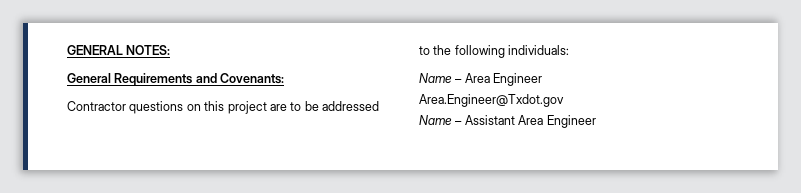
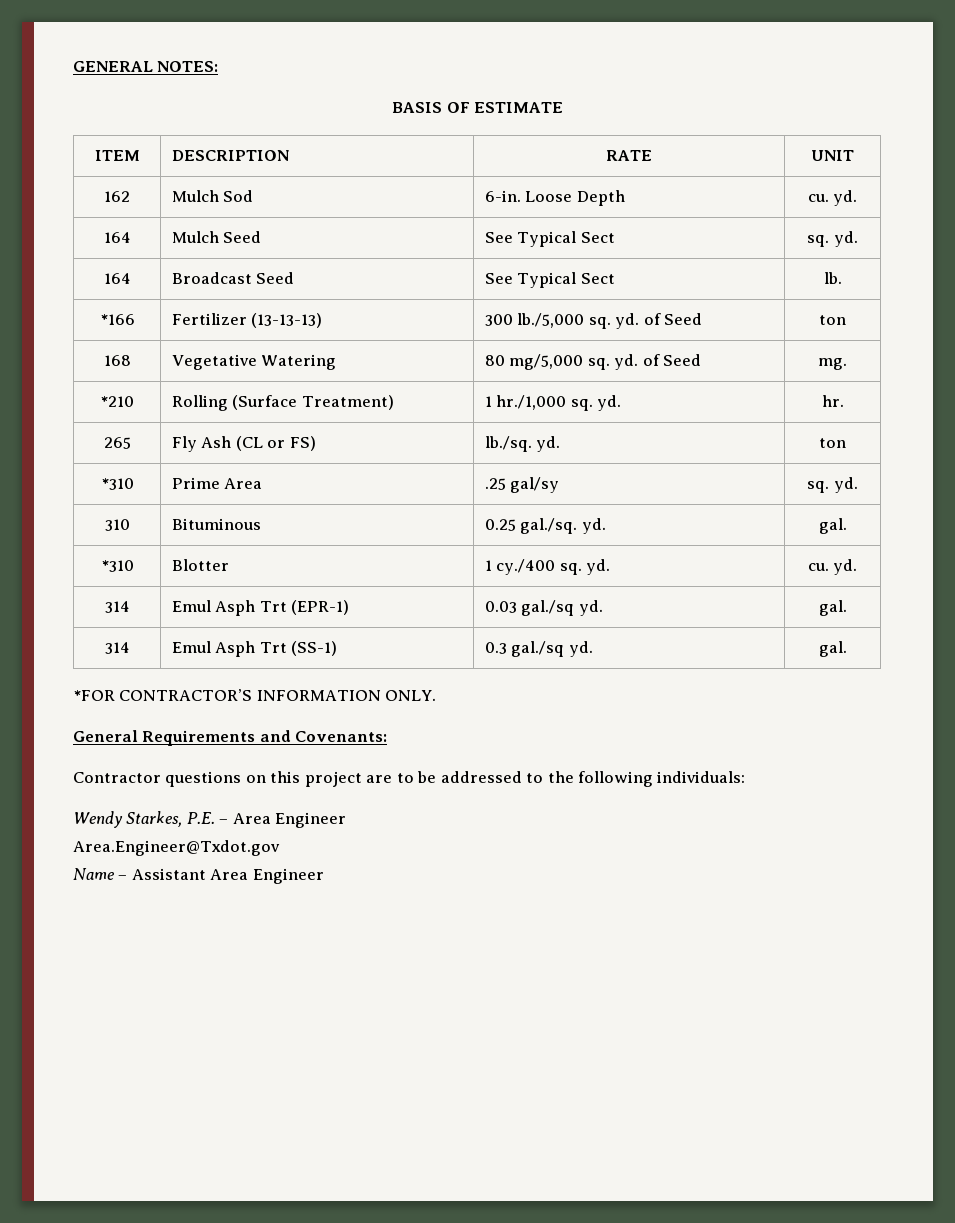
+ BASIS OF ESTIMATE
+ ITEM | DESCRIPTION | RATE | UNIT
+ 162 | Mulch Sod | 6-in. Loose Depth | cu. yd.
+ 164 | Mulch Seed | See Typical Sect | sq. yd.
+ 164 | Broadcast Seed | See Typical Sect | lb.
+ *166 | Fertilizer (13-13-13) | 300 lb./5,000 sq. yd. of Seed | ton
+ 168 | Vegetative Watering | 80 mg/5,000 sq. yd. of Seed | mg.
+ *210 | Rolling (Surface Treatment) | 1 hr./1,000 sq. yd. | hr.
+ 265 | Fly Ash (CL or FS) | lb./sq. yd. | ton
+ *310 | Prime Area | .25 gal/sy | sq. yd.
+ 310 | Bituminous | 0.25 gal./sq. yd. | gal.
+ *310 | Blotter | 1 cy./400 sq. yd. | cu. yd.
+ 314 | Emul Asph Trt (EPR-1) | 0.03 gal./sq yd. | gal.
+ 314 | Emul Asph Trt (SS-1) | 0.3 gal./sq yd. | gal.
+ *FOR CONTRACTOR’S INFORMATION ONLY.
- Name – Area Engineer
+ Wendy Starkes, P.E. – Area Engineer

